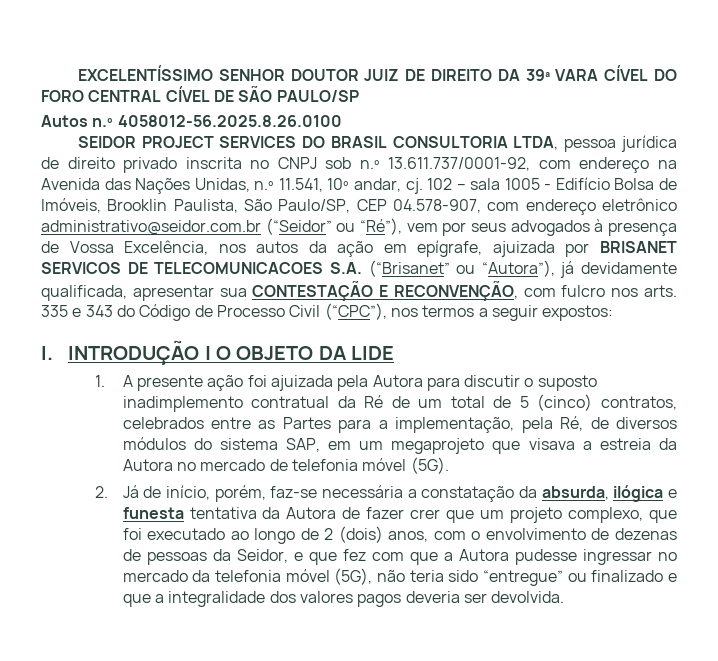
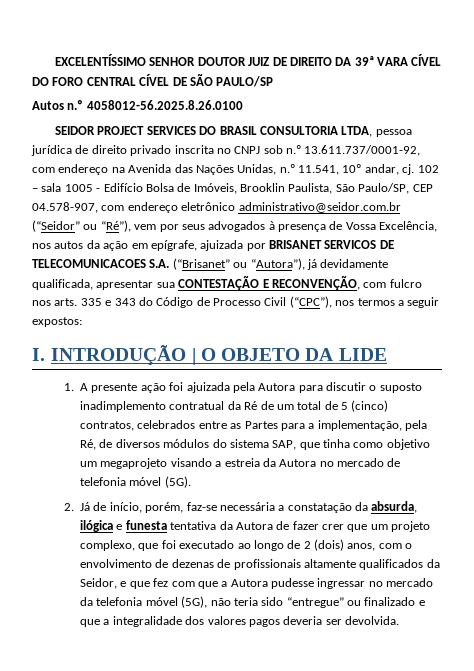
- 1. A presente ação foi ajuizada pela Autora para discutir o suposto inadimplemento contratual da Ré de um total de 5 (cinco) contratos, celebrados entre as Partes para a implementação, pela Ré, de diversos módulos do sistema SAP, em um megaprojeto que visava a estreia da Autora no mercado de telefonia móvel (5G).
+ 1. A presente ação foi ajuizada pela Autora para discutir o suposto inadimplemento contratual da Ré de um total de 5 (cinco) contratos, celebrados entre as Partes para a implementação, pela Ré, de diversos módulos do sistema SAP, que tinha como objetivo um megaprojeto visando a estreia da Autora no mercado de telefonia móvel (5G).
- 2. Já de início, porém, faz-se necessária a constatação da absurda, ilógica e funesta tentativa da Autora de fazer crer que um projeto complexo, que foi executado ao longo de 2 (dois) anos, com o envolvimento de dezenas de pessoas da Seidor, e que fez com que a Autora pudesse ingressar no mercado da telefonia móvel (5G), não teria sido “entregue” ou finalizado e que a integralidade dos valores pagos deveria ser devolvida.
+ 2. Já de início, porém, faz-se necessária a constatação da absurda, ilógica e funesta tentativa da Autora de fazer crer que um projeto complexo, que foi executado ao longo de 2 (dois) anos, com o envolvimento de dezenas de profissionais altamente qualificados da Seidor, e que fez com que a Autora pudesse ingressar no mercado da telefonia móvel (5G), não teria sido “entregue” ou finalizado e que a integralidade dos valores pagos deveria ser devolvida.

